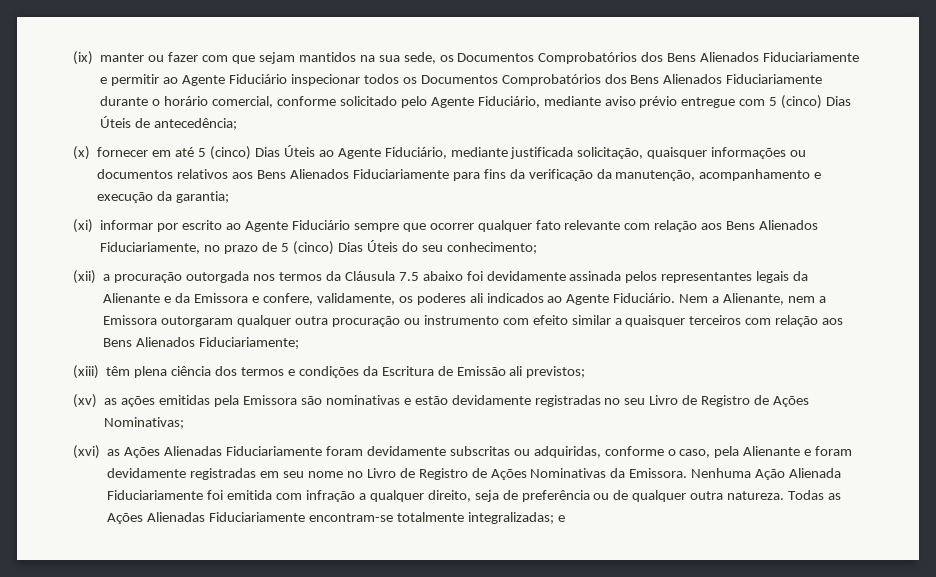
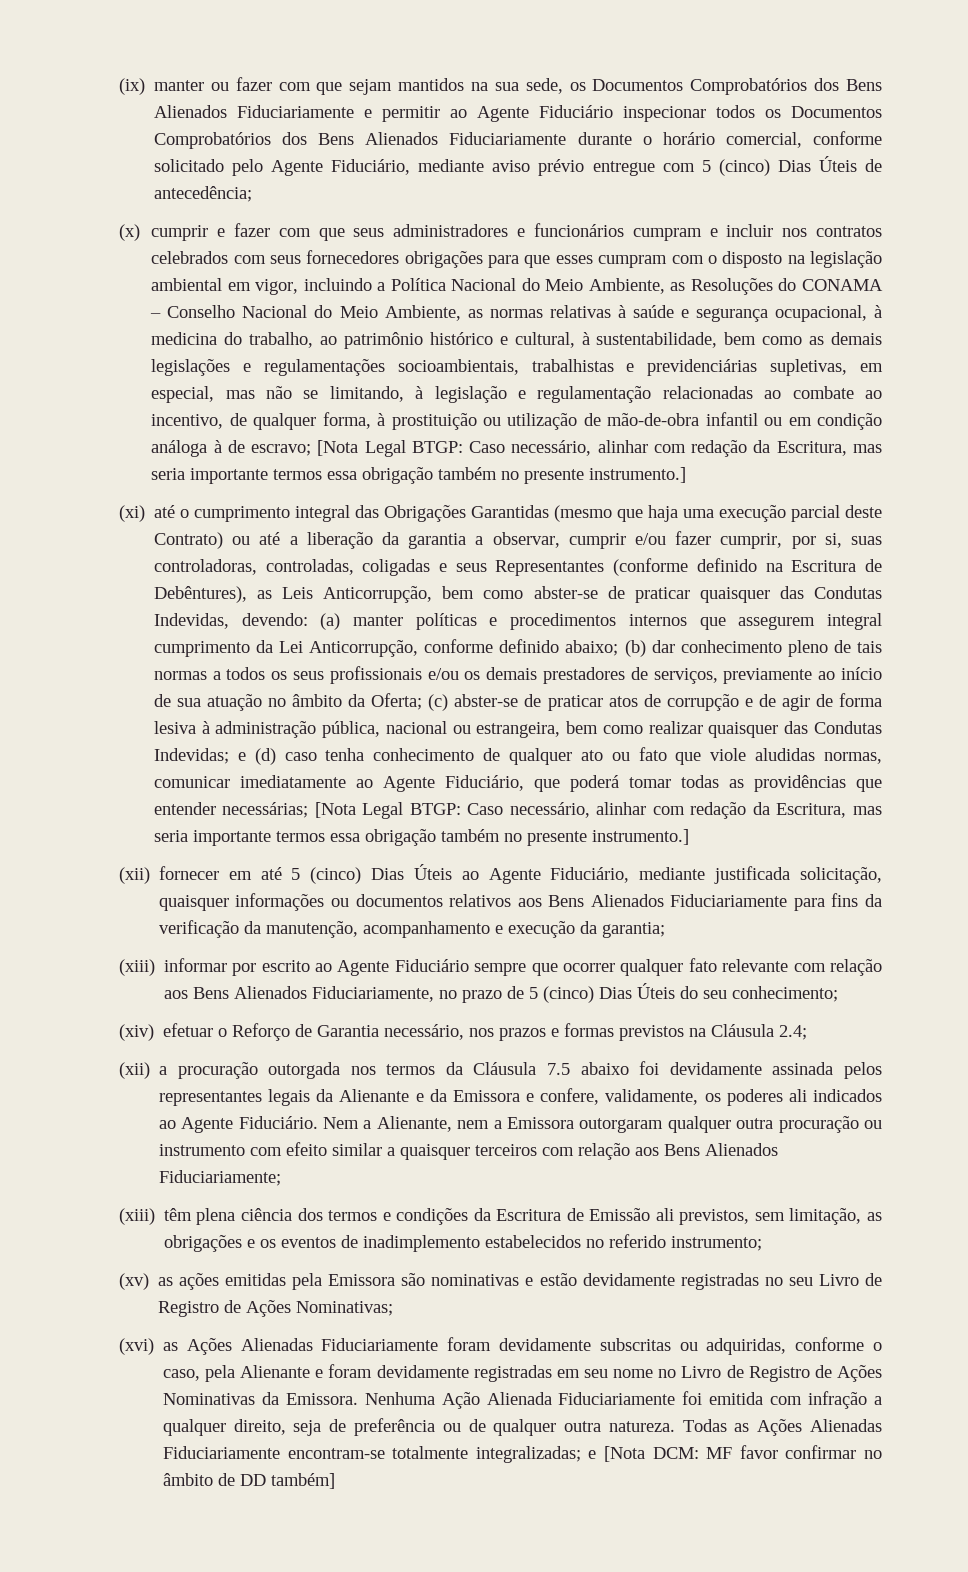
- (x) fornecer em até 5 (cinco) Dias Úteis ao Agente Fiduciário, mediante justificada solicitação, quaisquer informações ou documentos relativos aos Bens Alienados Fiduciariamente para fins da verificação da manutenção, acompanhamento e execução da garantia;
+ (x) cumprir e fazer com que seus administradores e funcionários cumpram e incluir nos contratos celebrados com seus fornecedores obrigações para que esses cumpram com o disposto na legislação ambiental em vigor, incluindo a Política Nacional do Meio Ambiente, as Resoluções do CONAMA – Conselho Nacional do Meio Ambiente, as normas relativas à saúde e segurança ocupacional, à medicina do trabalho, ao patrimônio histórico e cultural, à sustentabilidade, bem como as demais legislações e regulamentações socioambientais, trabalhistas e previdenciárias supletivas, em especial, mas não se limitando, à legislação e regulamentação relacionadas ao combate ao incentivo, de qualquer forma, à prostituição ou utilização de mão-de-obra infantil ou em condição análoga à de escravo; [Nota Legal BTGP: Caso necessário, alinhar com redação da Escritura, mas seria importante termos essa obrigação também no presente instrumento.]
+ (xi) até o cumprimento integral das Obrigações Garantidas (mesmo que haja uma execução parcial deste Contrato) ou até a liberação da garantia a observar, cumprir e/ou fazer cumprir, por si, suas controladoras, controladas, coligadas e seus Representantes (conforme definido na Escritura de Debêntures), as Leis Anticorrupção, bem como abster-se de praticar quaisquer das Condutas Indevidas, devendo: (a) manter políticas e procedimentos internos que assegurem integral cumprimento da Lei Anticorrupção, conforme definido abaixo; (b) dar conhecimento pleno de tais normas a todos os seus profissionais e/ou os demais prestadores de serviços, previamente ao início de sua atuação no âmbito da Oferta; (c) abster-se de praticar atos de corrupção e de agir de forma lesiva à administração pública, nacional ou estrangeira, bem como realizar quaisquer das Condutas Indevidas; e (d) caso tenha conhecimento de qualquer ato ou fato que viole aludidas normas, comunicar imediatamente ao Agente Fiduciário, que poderá tomar todas as providências que entender necessárias; [Nota Legal BTGP: Caso necessário, alinhar com redação da Escritura, mas seria importante termos essa obrigação também no presente instrumento.]
+ (xii) fornecer em até 5 (cinco) Dias Úteis ao Agente Fiduciário, mediante justificada solicitação, quaisquer informações ou documentos relativos aos Bens Alienados Fiduciariamente para fins da verificação da manutenção, acompanhamento e execução da garantia;
- (xi) informar por escrito ao Agente Fiduciário sempre que ocorrer qualquer fato relevante com relação aos Bens Alienados Fiduciariamente, no prazo de 5 (cinco) Dias Úteis do seu conhecimento;
+ (xiii) informar por escrito ao Agente Fiduciário sempre que ocorrer qualquer fato relevante com relação aos Bens Alienados Fiduciariamente, no prazo de 5 (cinco) Dias Úteis do seu conhecimento;
+ (xiv) efetuar o Reforço de Garantia necessário, nos prazos e formas previstos na Cláusula 2.4;
- (xiii) têm plena ciência dos termos e condições da Escritura de Emissão ali previstos;
+ (xiii) têm plena ciência dos termos e condições da Escritura de Emissão ali previstos, sem limitação, as obrigações e os eventos de inadimplemento estabelecidos no referido instrumento;
- Todas as Ações Alienadas Fiduciariamente encontram-se totalmente integralizadas; e
+ Todas as Ações Alienadas Fiduciariamente encontram-se totalmente integralizadas; e [Nota DCM: MF favor confirmar no âmbito de DD também]

